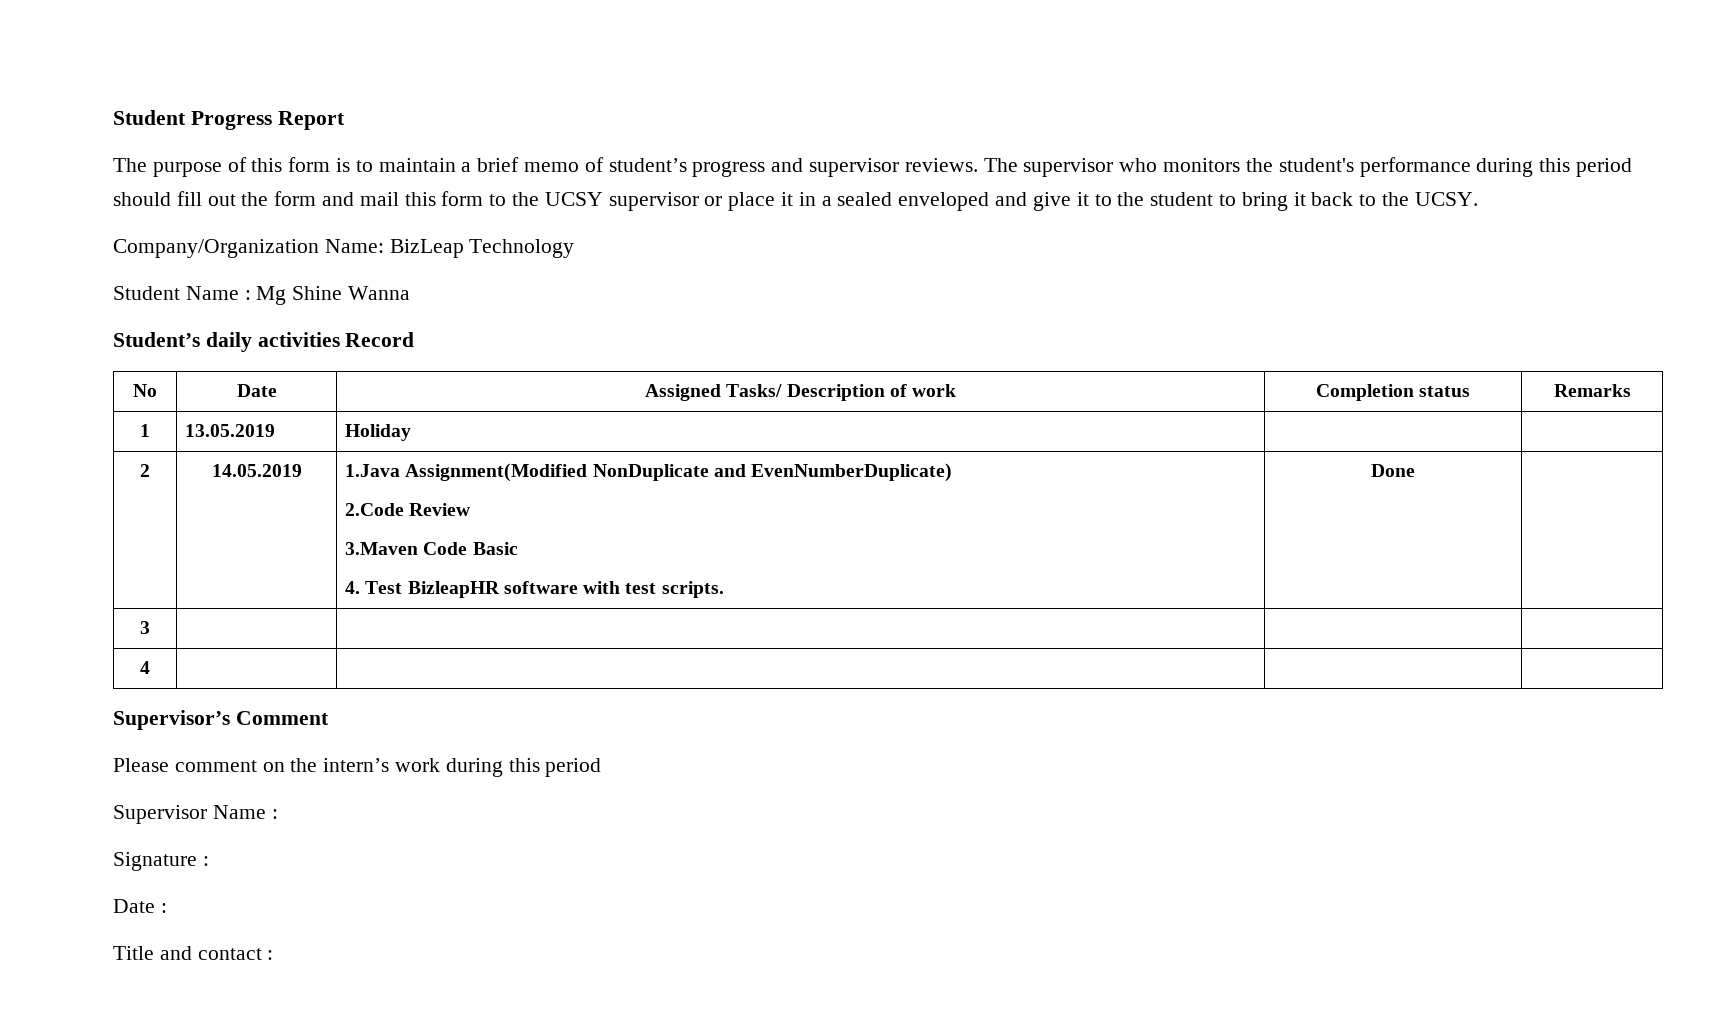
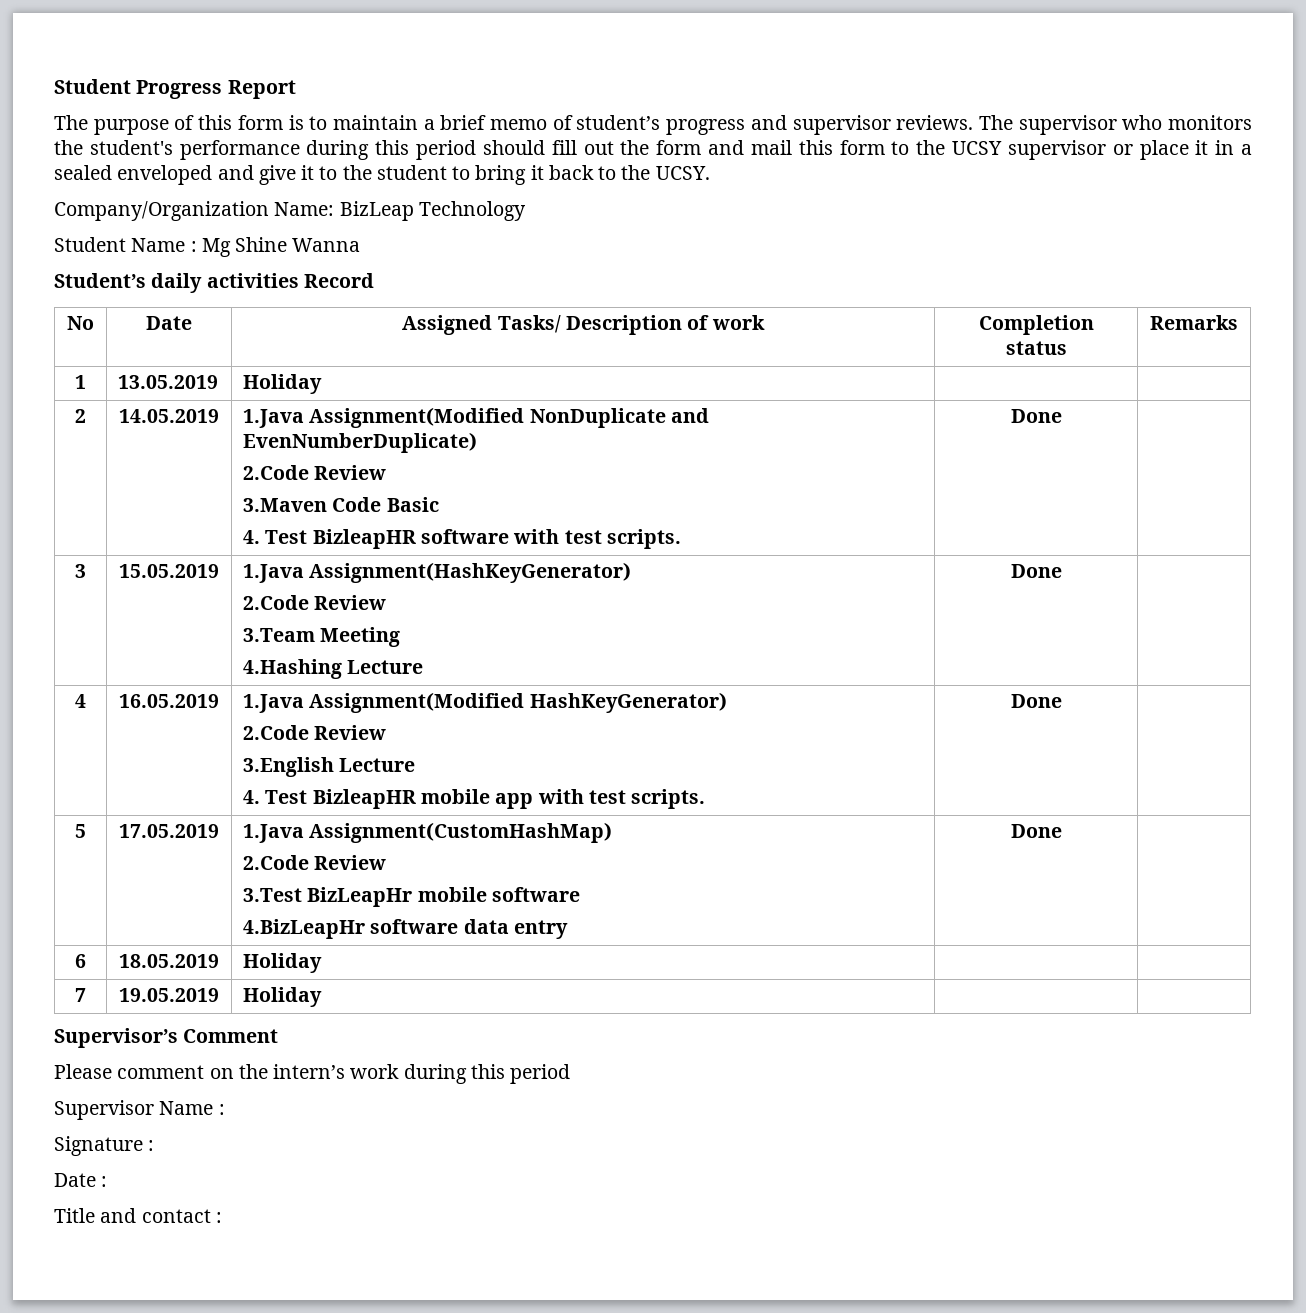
- 3 | | | |
- 4 | | | |
+ 3 | 15.05.2019 | 1.Java Assignment(HashKeyGenerator)
+ 2.Code Review
+ 3.Team Meeting
+ 4.Hashing Lecture | Done |
+ 4 | 16.05.2019 | 1.Java Assignment(Modified HashKeyGenerator)
+ 2.Code Review
+ 3.English Lecture
+ 4. Test BizleapHR mobile app with test scripts. | Done |
+ 5 | 17.05.2019 | 1.Java Assignment(CustomHashMap)
+ 2.Code Review
+ 3.Test BizLeapHr mobile software
+ 4.BizLeapHr software data entry | Done |
+ 6 | 18.05.2019 | Holiday | |
+ 7 | 19.05.2019 | Holiday | |

